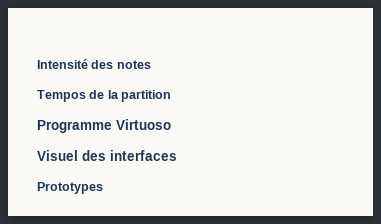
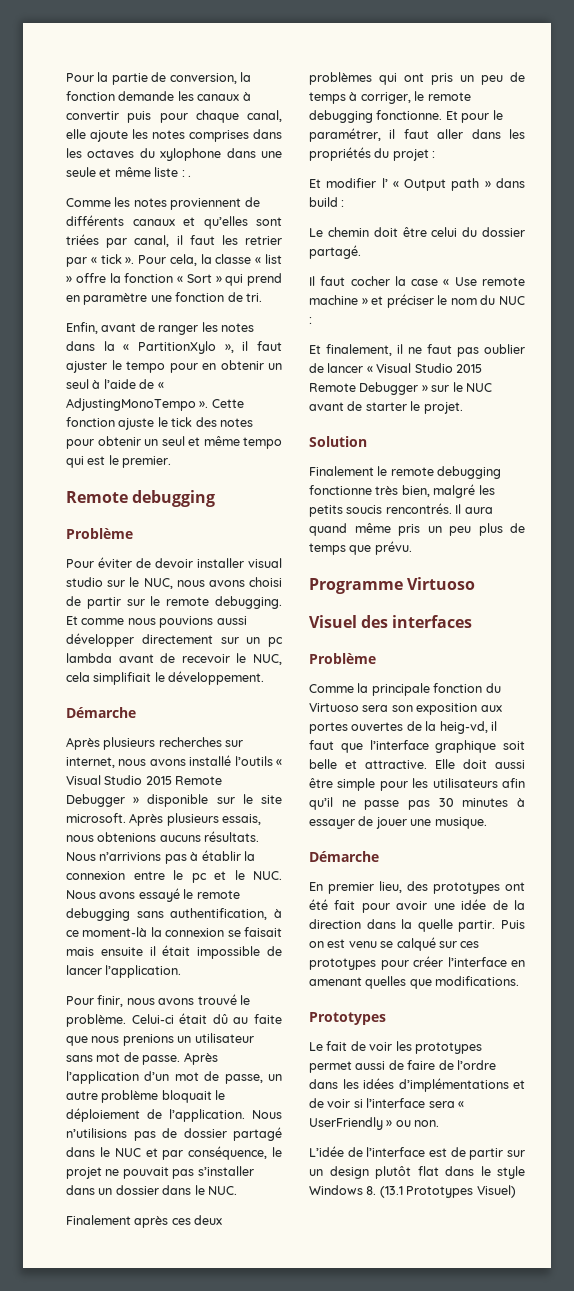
- Intensité des notes
- Tempos de la partition
+ Pour la partie de conversion, la fonction demande les canaux à convertir puis pour chaque canal, elle ajoute les notes comprises dans les octaves du xylophone dans une seule et même liste : .
+ Comme les notes proviennent de différents canaux et qu’elles sont triées par canal, il faut les retrier par « tick ». Pour cela, la classe « list » offre la fonction « Sort » qui prend en paramètre une fonction de tri.
+ Enfin, avant de ranger les notes dans la « PartitionXylo », il faut ajuster le tempo pour en obtenir un seul à l’aide de « AdjustingMonoTempo ». Cette fonction ajuste le tick des notes pour obtenir un seul et même tempo qui est le premier.
+ Remote debugging
+ Problème
+ Pour éviter de devoir installer visual studio sur le NUC, nous avons choisi de partir sur le remote debugging. Et comme nous pouvions aussi développer directement sur un pc lambda avant de recevoir le NUC, cela simplifiait le développement.
+ Démarche
+ Après plusieurs recherches sur internet, nous avons installé l’outils « Visual Studio 2015 Remote Debugger » disponible sur le site microsoft. Après plusieurs essais, nous obtenions aucuns résultats. Nous n’arrivions pas à établir la connexion entre le pc et le NUC. Nous avons essayé le remote debugging sans authentification, à ce moment-là la connexion se faisait mais ensuite il était impossible de lancer l’application.
+ Pour finir, nous avons trouvé le problème. Celui-ci était dû au faite que nous prenions un utilisateur sans mot de passe. Après l’application d’un mot de passe, un autre problème bloquait le déploiement de l’application. Nous n’utilisions pas de dossier partagé dans le NUC et par conséquence, le projet ne pouvait pas s’installer dans un dossier dans le NUC.
+ Finalement après ces deux problèmes qui ont pris un peu de temps à corriger, le remote debugging fonctionne. Et pour le paramétrer, il faut aller dans les propriétés du projet :
+ Et modifier l’ « Output path » dans build :
+ Le chemin doit être celui du dossier partagé.
+ Il faut cocher la case « Use remote machine » et préciser le nom du NUC :
+ Et finalement, il ne faut pas oublier de lancer « Visual Studio 2015 Remote Debugger » sur le NUC avant de starter le projet.
+ Solution
+ Finalement le remote debugging fonctionne très bien, malgré les petits soucis rencontrés. Il aura quand même pris un peu plus de temps que prévu.
  Visuel des interfaces
+ Problème
+ Comme la principale fonction du Virtuoso sera son exposition aux portes ouvertes de la heig-vd, il faut que l’interface graphique soit belle et attractive. Elle doit aussi être simple pour les utilisateurs afin qu’il ne passe pas 30 minutes à essayer de jouer une musique.
+ Démarche
+ En premier lieu, des prototypes ont été fait pour avoir une idée de la direction dans la quelle partir. Puis on est venu se calqué sur ces prototypes pour créer l’interface en amenant quelles que modifications.
  Prototypes
+ Le fait de voir les prototypes permet aussi de faire de l’ordre dans les idées d’implémentations et de voir si l’interface sera « UserFriendly » ou non.
+ L’idée de l’interface est de partir sur un design plutôt flat dans le style Windows 8. (13.1 Prototypes Visuel)

